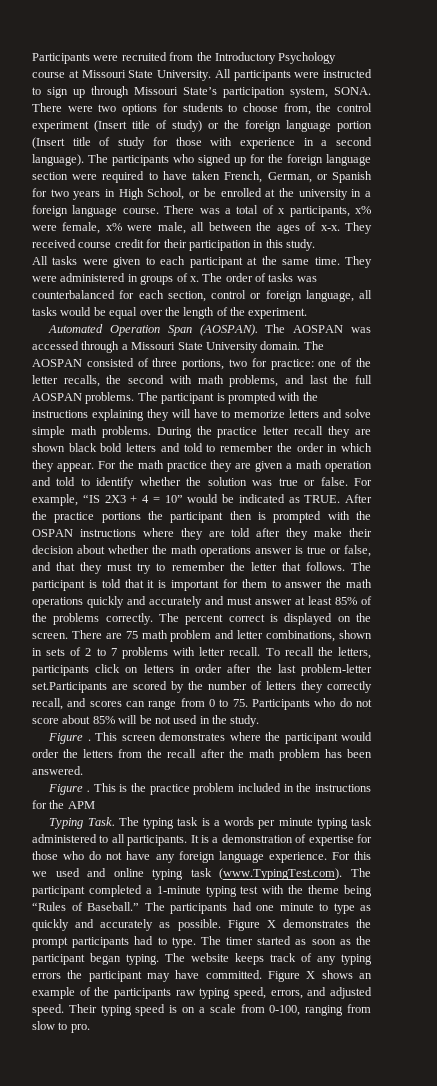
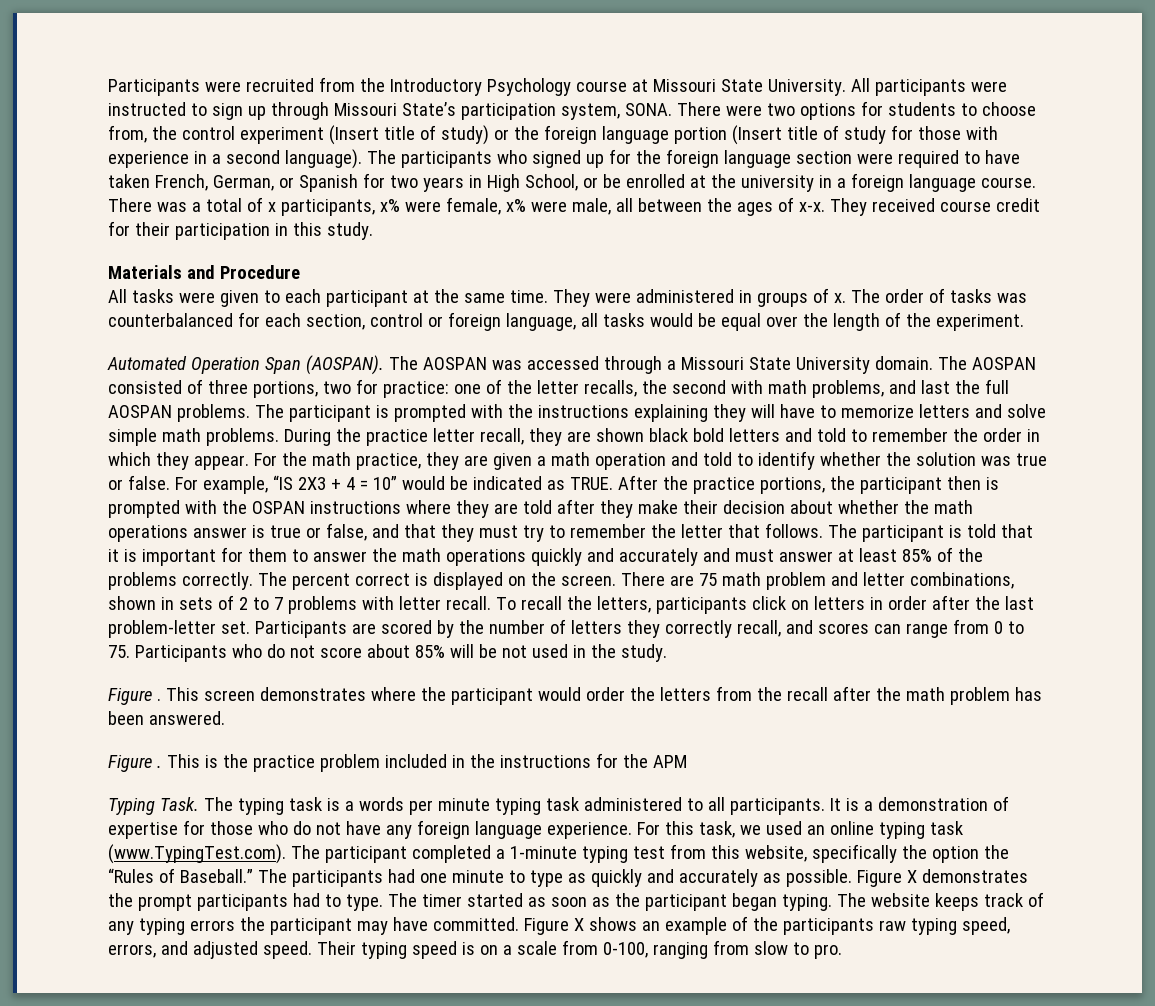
+ Materials and Procedure
- During the practice letter recall they are shown black bold letters and told to remember the order in which they appear.
+ During the practice letter recall, they are shown black bold letters and told to remember the order in which they appear.
- For the math practice they are given a math operation and told to identify whether the solution was true or false.
+ For the math practice, they are given a math operation and told to identify whether the solution was true or false.
- After the practice portions the participant then is prompted with the OSPAN instructions where they are told after they make their decision about whether the math operations answer is true or false, and that they must try to remember the letter that follows.
+ After the practice portions, the participant then is prompted with the OSPAN instructions where they are told after they make their decision about whether the math operations answer is true or false, and that they must try to remember the letter that follows.
- To recall the letters, participants click on letters in order after the last problem-letter set.Participants are scored by the number of letters they correctly recall, and scores can range from 0 to 75. Participants who do not score about 85% will be not used in the study.
+ To recall the letters, participants click on letters in order after the last problem-letter set. Participants are scored by the number of letters they correctly recall, and scores can range from 0 to 75. Participants who do not score about 85% will be not used in the study.
- For this we used and online typing task (www.TypingTest.com). The participant completed a 1-minute typing test with the theme being “Rules of Baseball.”
+ For this task, we used an online typing task (www.TypingTest.com). The participant completed a 1-minute typing test from this website, specifically the option the “Rules of Baseball.”

